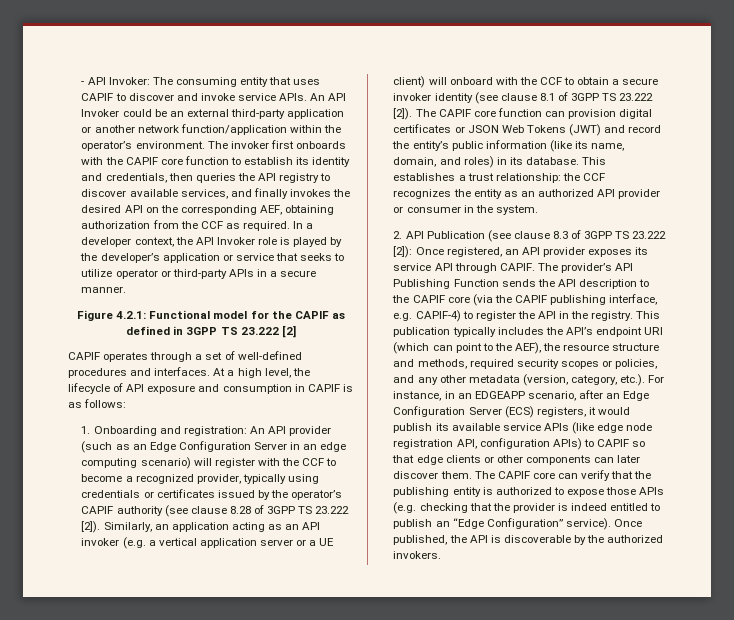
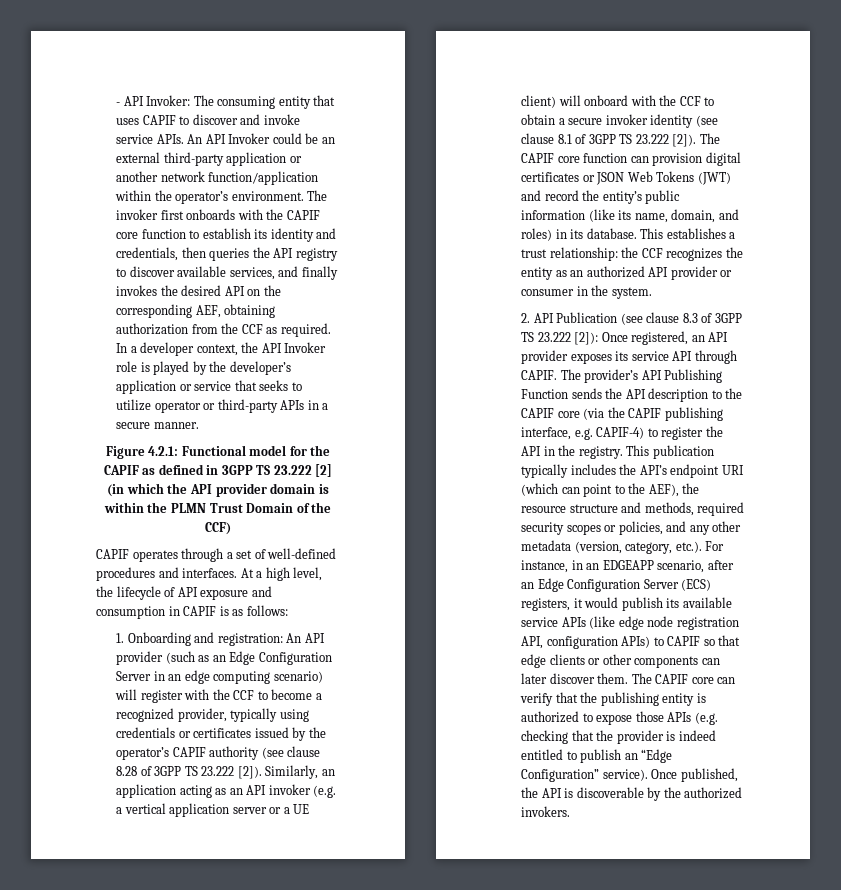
- Figure 4.2.1: Functional model for the CAPIF as defined in 3GPP TS 23.222 [2]
+ Figure 4.2.1: Functional model for the CAPIF as defined in 3GPP TS 23.222 [2] (in which the API provider domain is within the PLMN Trust Domain of the CCF)

